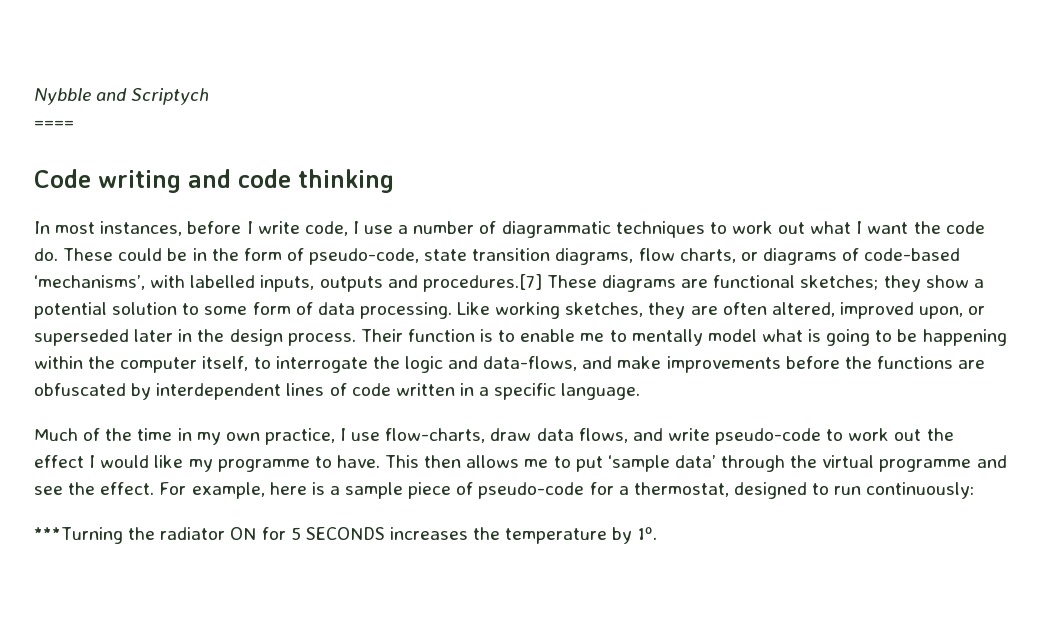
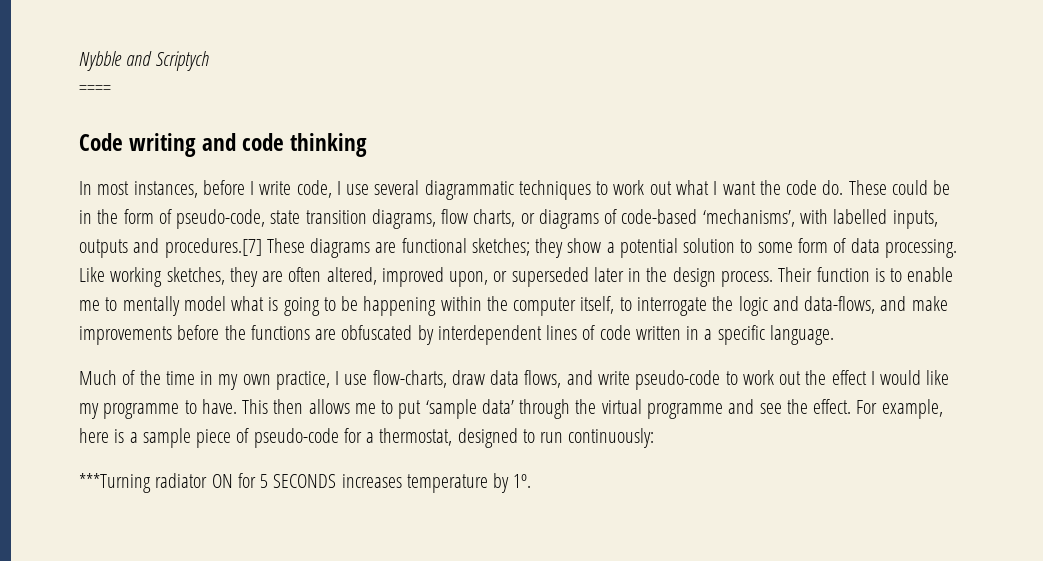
- In most instances, before I write code, I use a number of diagrammatic techniques to work out what I want the code do.
+ In most instances, before I write code, I use several diagrammatic techniques to work out what I want the code do.
- ***Turning the radiator ON for 5 SECONDS increases the temperature by 1º.
+ ***Turning radiator ON for 5 SECONDS increases temperature by 1º.

